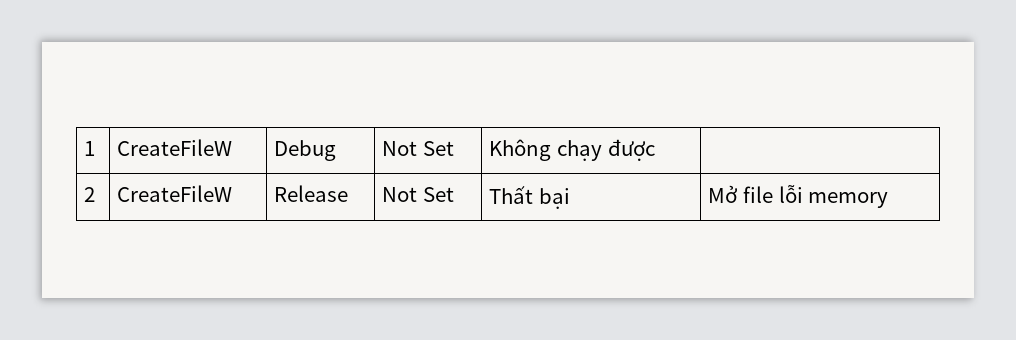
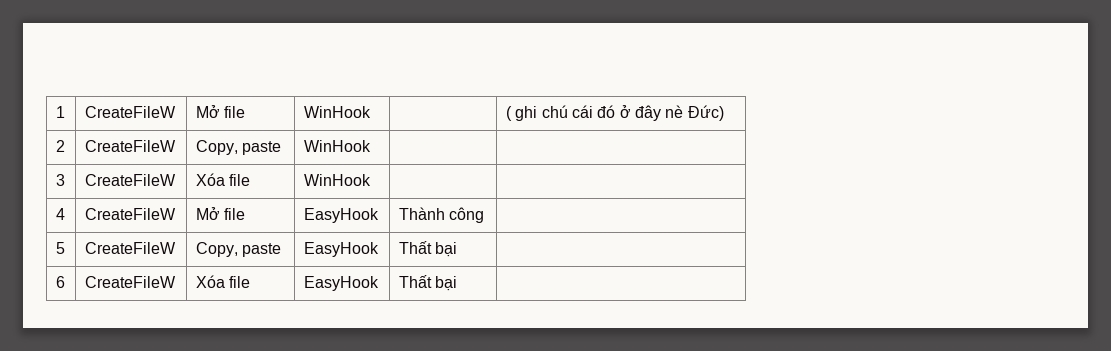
- 1 | CreateFileW | Debug | Not Set | Không chạy được |
- 2 | CreateFileW | Release | Not Set | Thất bại | Mở file lỗi memory
+ 1 | CreateFileW | Mở file | WinHook | | ( ghi chú cái đó ở đây nè Đức)
+ 2 | CreateFileW | Copy, paste | WinHook | |
+ 3 | CreateFileW | Xóa file | WinHook | |
+ 4 | CreateFileW | Mở file | EasyHook | Thành công |
+ 5 | CreateFileW | Copy, paste | EasyHook | Thất bại |
+ 6 | CreateFileW | Xóa file | EasyHook | Thất bại |

